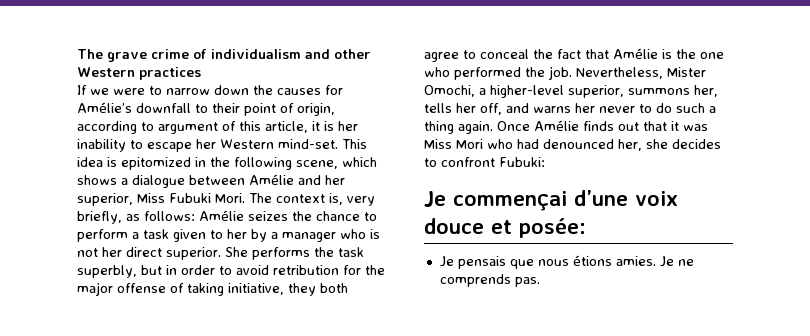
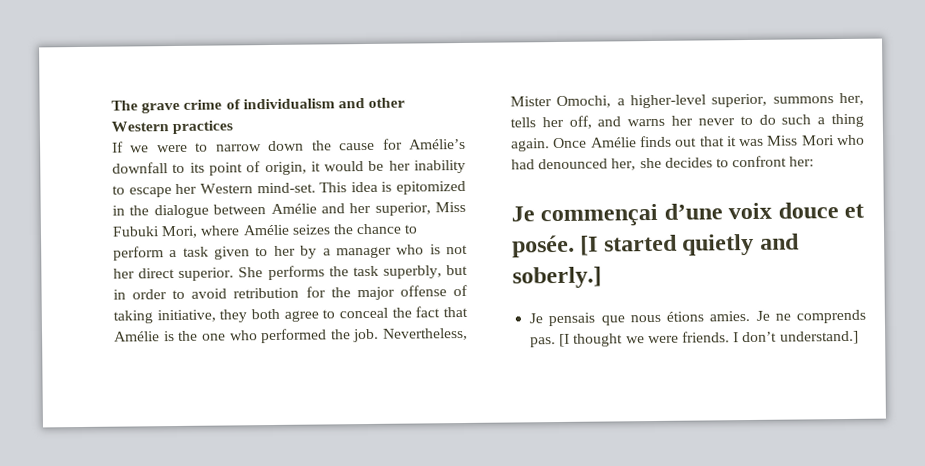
- If we were to narrow down the causes for Amélie’s downfall to their point of origin, according to argument of this article, it is her inability to escape her Western mind-set.
+ If we were to narrow down the cause for Amélie’s downfall to its point of origin, it would be her inability to escape her Western mind-set.
- This idea is epitomized in the following scene, which shows a dialogue between Amélie and her superior, Miss Fubuki Mori. The context is, very briefly, as follows: Amélie seizes the chance to perform a task given to her by a manager who is not her direct superior.
+ This idea is epitomized in the dialogue between Amélie and her superior, Miss Fubuki Mori, where Amélie seizes the chance to perform a task given to her by a manager who is not her direct superior.
- Once Amélie finds out that it was Miss Mori who had denounced her, she decides to confront Fubuki:
+ Once Amélie finds out that it was Miss Mori who had denounced her, she decides to confront her:
- Je commençai d’une voix douce et posée:
+ Je commençai d’une voix douce et posée. [I started quietly and soberly.]
+ [I thought we were friends. I don’t understand.]

